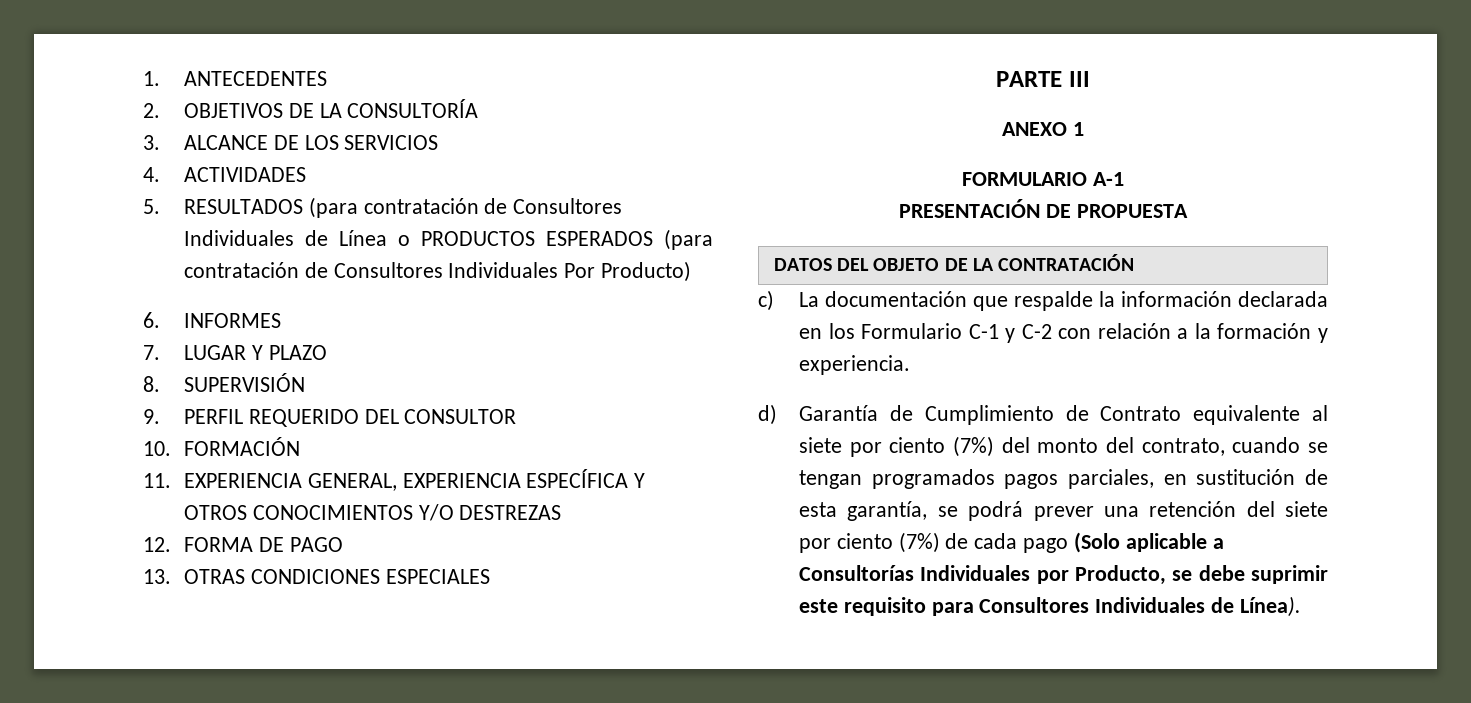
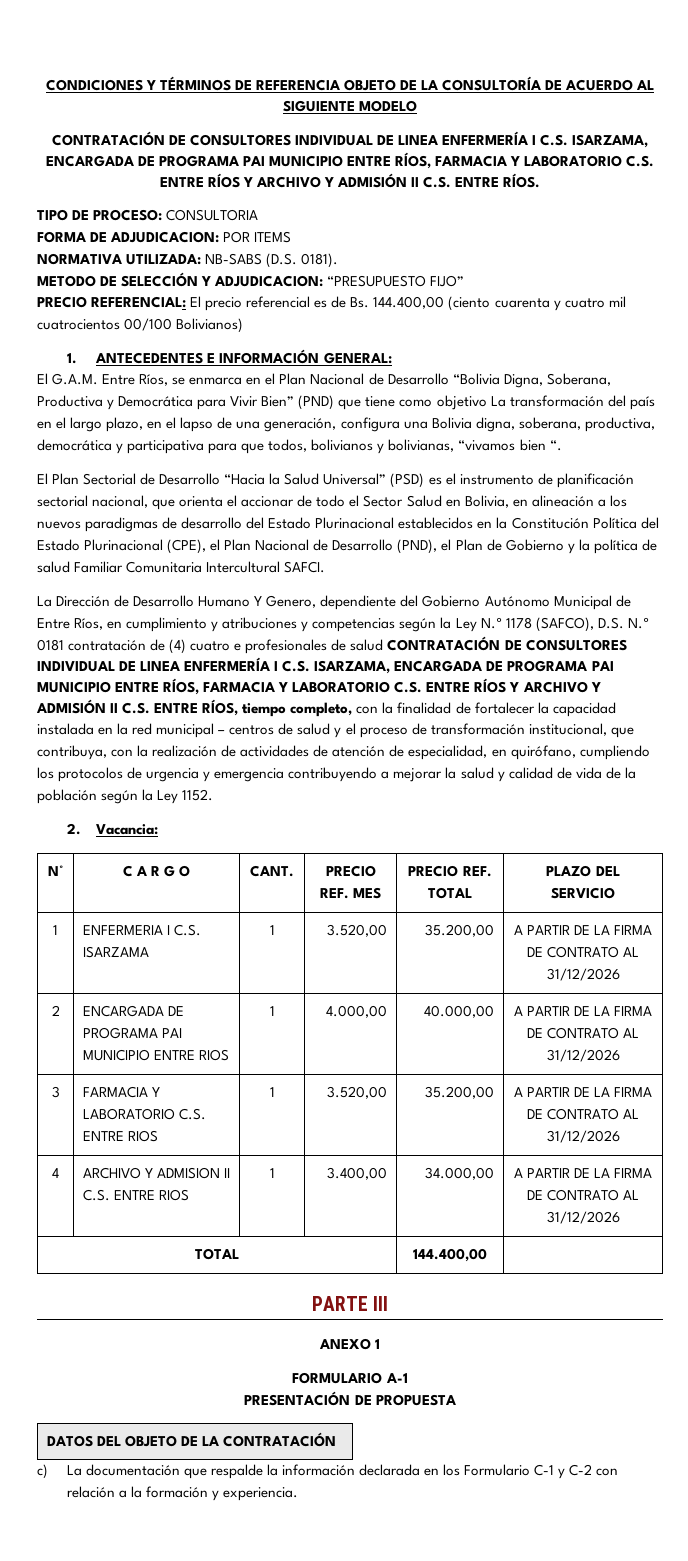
- 1. ANTECEDENTES
- 2. OBJETIVOS DE LA CONSULTORÍA
- 3. ALCANCE DE LOS SERVICIOS
- 4. ACTIVIDADES
- 5. RESULTADOS (para contratación de Consultores Individuales de Línea o PRODUCTOS ESPERADOS (para contratación de Consultores Individuales Por Producto)
- 6. INFORMES
- 7. LUGAR Y PLAZO
- 8. SUPERVISIÓN
- 9. PERFIL REQUERIDO DEL CONSULTOR
- 10. FORMACIÓN
- 11. EXPERIENCIA GENERAL, EXPERIENCIA ESPECÍFICA Y OTROS CONOCIMIENTOS Y/O DESTREZAS
- 12. FORMA DE PAGO
- 13. OTRAS CONDICIONES ESPECIALES
+ CONDICIONES Y TÉRMINOS DE REFERENCIA OBJETO DE LA CONSULTORÍA DE ACUERDO AL SIGUIENTE MODELO
+ CONTRATACIÓN DE CONSULTORES INDIVIDUAL DE LINEA ENFERMERÍA I C.S. ISARZAMA, ENCARGADA DE PROGRAMA PAI MUNICIPIO ENTRE RÍOS, FARMACIA Y LABORATORIO C.S. ENTRE RÍOS Y ARCHIVO Y ADMISIÓN II C.S. ENTRE RÍOS.
+ TIPO DE PROCESO: CONSULTORIA
+ FORMA DE ADJUDICACION: POR ITEMS
+ NORMATIVA UTILIZADA: NB-SABS (D.S. 0181).
+ METODO DE SELECCIÓN Y ADJUDICACION: “PRESUPUESTO FIJO”
+ PRECIO REFERENCIAL: El precio referencial es de Bs. 144.400,00 (ciento cuarenta y cuatro mil cuatrocientos 00/100 Bolivianos)
+ 1. ANTECEDENTES E INFORMACIÓN GENERAL:
+ El G.A.M. Entre Ríos, se enmarca en el Plan Nacional de Desarrollo “Bolivia Digna, Soberana, Productiva y Democrática para Vivir Bien” (PND) que tiene como objetivo La transformación del país en el largo plazo, en el lapso de una generación, configura una Bolivia digna, soberana, productiva, democrática y participativa para que todos, bolivianos y bolivianas, “vivamos bien “.
+ El Plan Sectorial de Desarrollo “Hacia la Salud Universal” (PSD) es el instrumento de planificación sectorial nacional, que orienta el accionar de todo el Sector Salud en Bolivia, en alineación a los nuevos paradigmas de desarrollo del Estado Plurinacional establecidos en la Constitución Política del Estado Plurinacional (CPE), el Plan Nacional de Desarrollo (PND), el Plan de Gobierno y la política de salud Familiar Comunitaria Intercultural SAFCI.
+ La Dirección de Desarrollo Humano Y Genero, dependiente del Gobierno Autónomo Municipal de Entre Ríos, en cumplimiento y atribuciones y competencias según la Ley N.º 1178 (SAFCO), D.S. N.º 0181 contratación de (4) cuatro e profesionales de salud CONTRATACIÓN DE CONSULTORES INDIVIDUAL DE LINEA ENFERMERÍA I C.S. ISARZAMA, ENCARGADA DE PROGRAMA PAI MUNICIPIO ENTRE RÍOS, FARMACIA Y LABORATORIO C.S. ENTRE RÍOS Y ARCHIVO Y ADMISIÓN II C.S. ENTRE RÍOS, tiempo completo, con la finalidad de fortalecer la capacidad instalada en la red municipal – centros de salud y el proceso de transformación institucional, que contribuya, con la realización de actividades de atención de especialidad, en quirófano, cumpliendo los protocolos de urgencia y emergencia contribuyendo a mejorar la salud y calidad de vida de la población según la Ley 1152.
+ 2. Vacancia:
+ N° | C A R G O | CANT. | PRECIO REF. MES | PRECIO REF. TOTAL | PLAZO DEL SERVICIO
+ 1 | ENFERMERIA I C.S. ISARZAMA | 1 | 3.520,00 | 35.200,00 | A PARTIR DE LA FIRMA DE CONTRATO AL 31/12/2026
+ 2 | ENCARGADA DE PROGRAMA PAI MUNICIPIO ENTRE RIOS | 1 | 4.000,00 | 40.000,00 | A PARTIR DE LA FIRMA DE CONTRATO AL 31/12/2026
+ 3 | FARMACIA Y LABORATORIO C.S. ENTRE RIOS | 1 | 3.520,00 | 35.200,00 | A PARTIR DE LA FIRMA DE CONTRATO AL 31/12/2026
+ 4 | ARCHIVO Y ADMISION II C.S. ENTRE RIOS | 1 | 3.400,00 | 34.000,00 | A PARTIR DE LA FIRMA DE CONTRATO AL 31/12/2026
+ TOTAL | 144.400,00 |
- d) Garantía de Cumplimiento de Contrato equivalente al siete por ciento (7%) del monto del contrato, cuando se tengan programados pagos parciales, en sustitución de esta garantía, se podrá prever una retención del siete por ciento (7%) de cada pago (Solo aplicable a Consultorías Individuales por Producto, se debe suprimir este requisito para Consultores Individuales de Línea).

